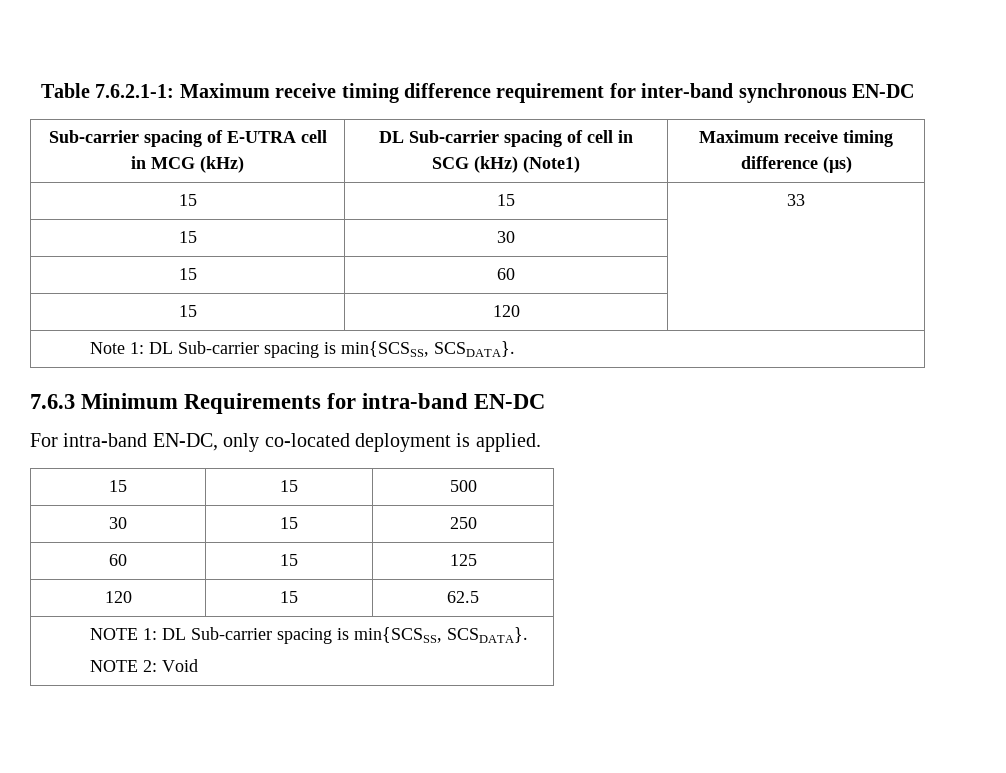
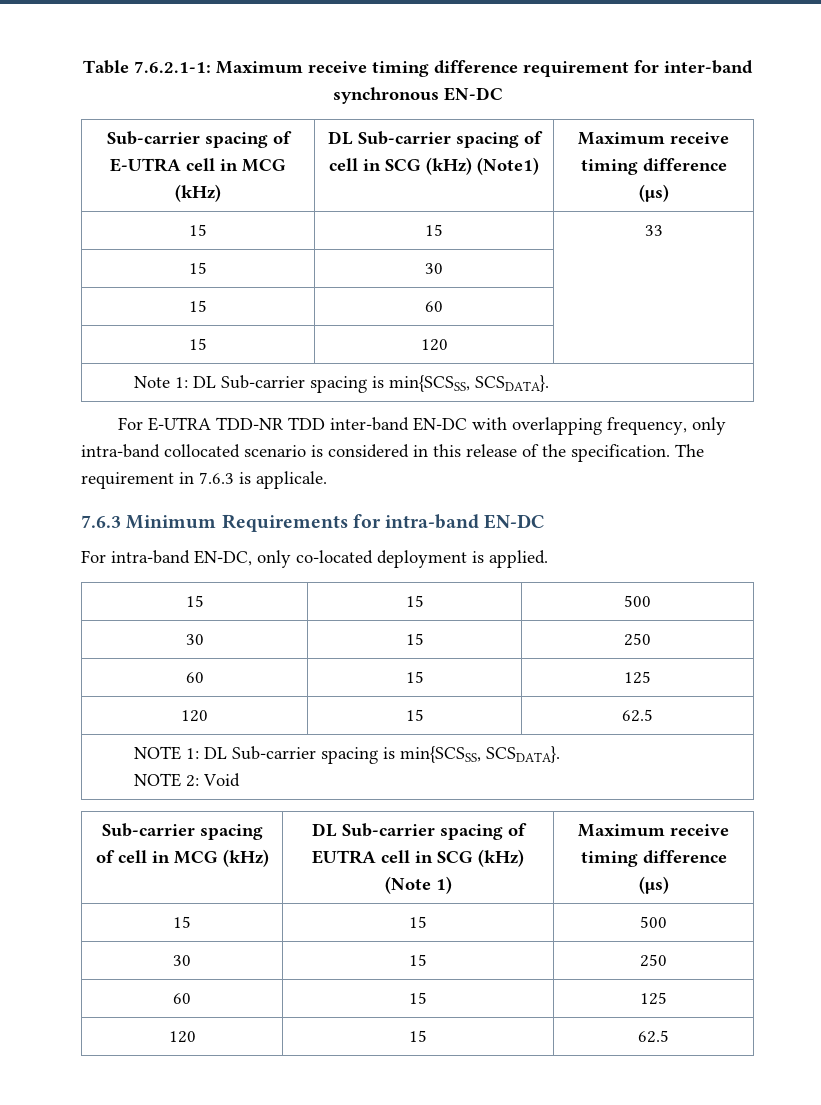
+ For E-UTRA TDD-NR TDD inter-band EN-DC with overlapping frequency, only intra-band collocated scenario is considered in this release of the specification. The requirement in 7.6.3 is applicale.
+ Sub-carrier spacing of cell in MCG (kHz) | DL Sub-carrier spacing of EUTRA cell in SCG (kHz) (Note 1) | Maximum receive timing difference (µs)
+ 15 | 15 | 500
+ 30 | 15 | 250
+ 60 | 15 | 125
+ 120 | 15 | 62.5

